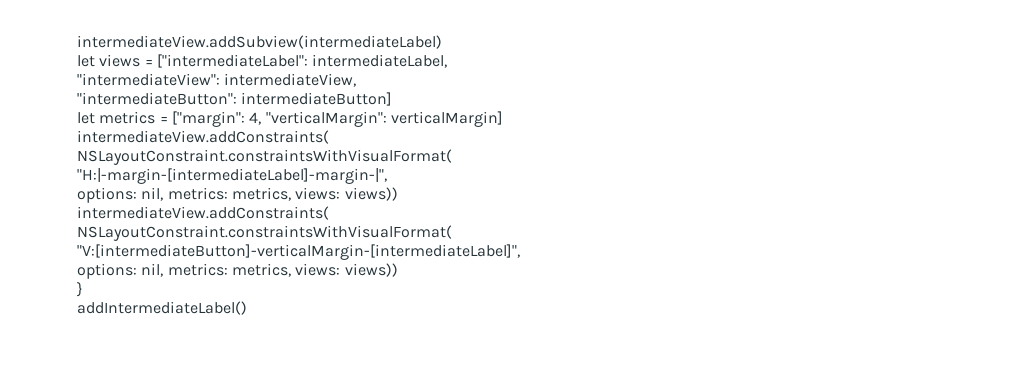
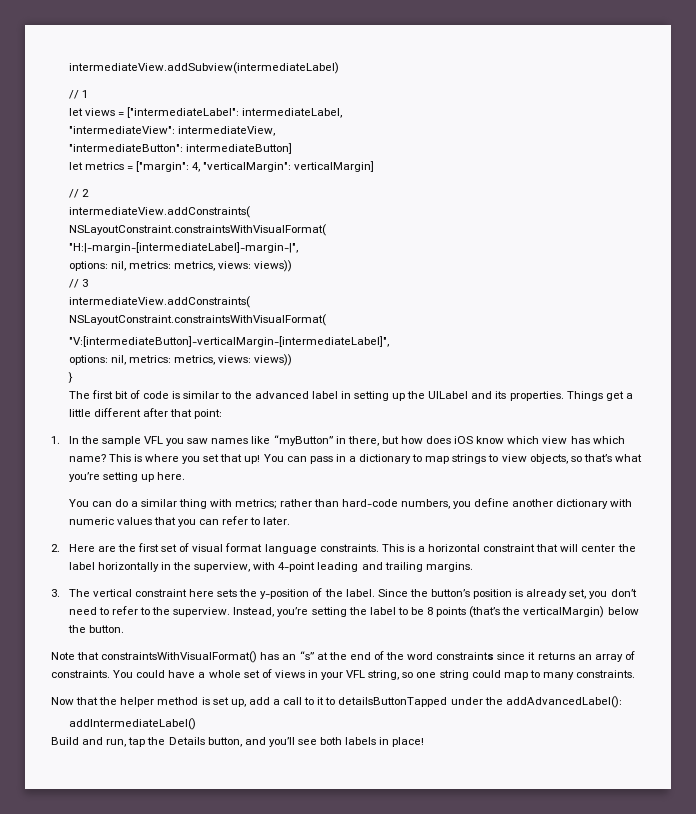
+ // 1
+ // 2
+ // 3
+ The first bit of code is similar to the advanced label in setting up the UILabel and its properties. Things get a little different after that point:
+ 1. In the sample VFL you saw names like “myButton” in there, but how does iOS know which view has which name? This is where you set that up! You can pass in a dictionary to map strings to view objects, so that’s what you’re setting up here.
+ You can do a similar thing with metrics; rather than hard-code numbers, you define another dictionary with numeric values that you can refer to later.
+ 2. Here are the first set of visual format language constraints. This is a horizontal constraint that will center the label horizontally in the superview, with 4-point leading and trailing margins.
+ 3. The vertical constraint here sets the y-position of the label. Since the button’s position is already set, you don’t need to refer to the superview. Instead, you’re setting the label to be 8 points (that’s the verticalMargin) below the button.
+ Note that constraintsWithVisualFormat() has an “s” at the end of the word constraints since it returns an array of constraints. You could have a whole set of views in your VFL string, so one string could map to many constraints.
+ Now that the helper method is set up, add a call to it to detailsButtonTapped under the addAdvancedLabel():
  addIntermediateLabel()
+ Build and run, tap the Details button, and you’ll see both labels in place!

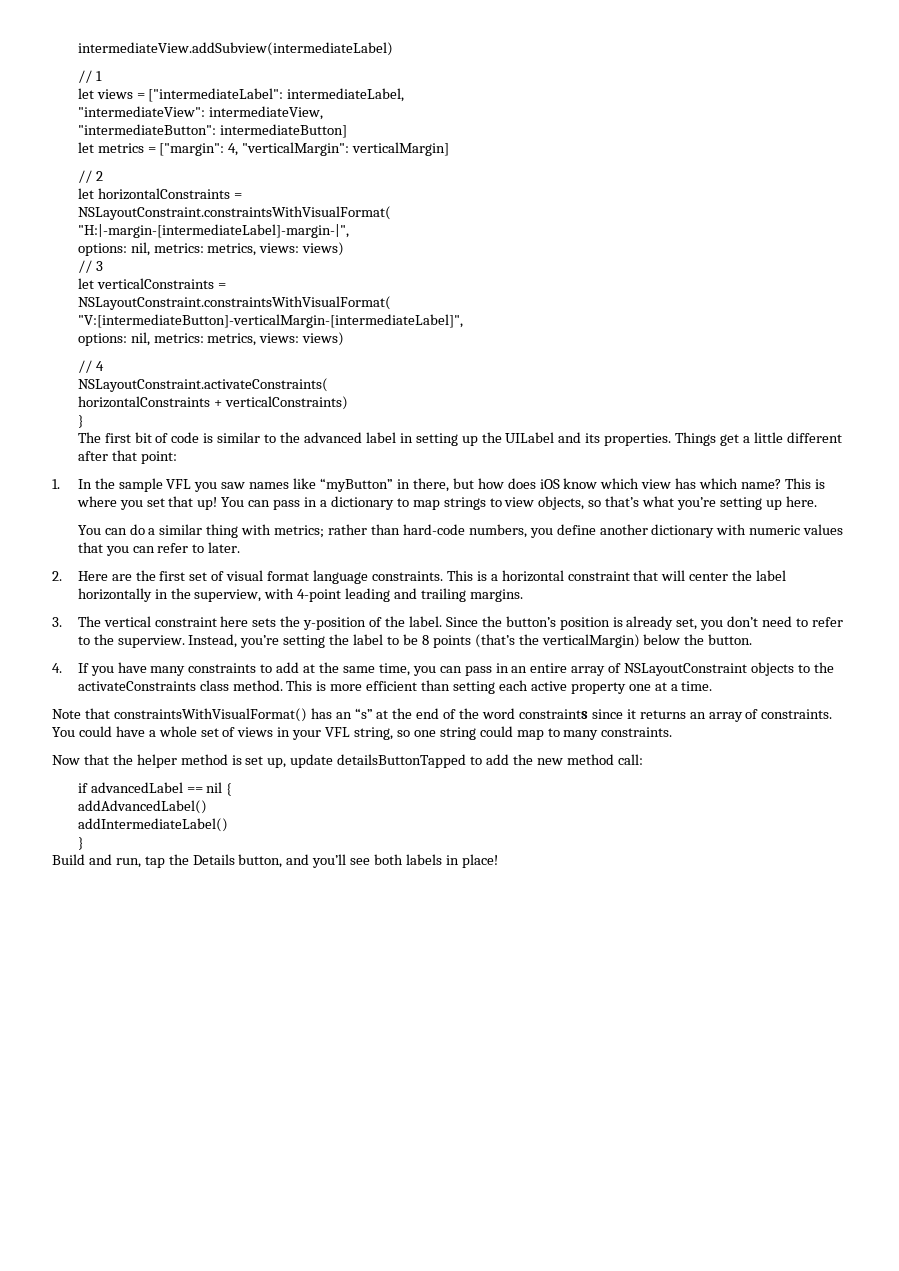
  // 2
- intermediateView.addConstraints(
+ let horizontalConstraints =
  "H:|-margin-[intermediateLabel]-margin-|",
- options: nil, metrics: metrics, views: views))
+ options: nil, metrics: metrics, views: views)
  // 3
- intermediateView.addConstraints(
+ let verticalConstraints =
  "V:[intermediateButton]-verticalMargin-[intermediateLabel]",
- options: nil, metrics: metrics, views: views))
+ options: nil, metrics: metrics, views: views)
+ // 4
+ NSLayoutConstraint.activateConstraints(
+ horizontalConstraints + verticalConstraints)
+ 4. If you have many constraints to add at the same time, you can pass in an entire array of NSLayoutConstraint objects to the activateConstraints class method. This is more efficient than setting each active property one at a time.
- Now that the helper method is set up, add a call to it to detailsButtonTapped under the addAdvancedLabel():
+ Now that the helper method is set up, update detailsButtonTapped to add the new method call:
+ if advancedLabel == nil {
+ addAdvancedLabel()
  addIntermediateLabel()
+ }

